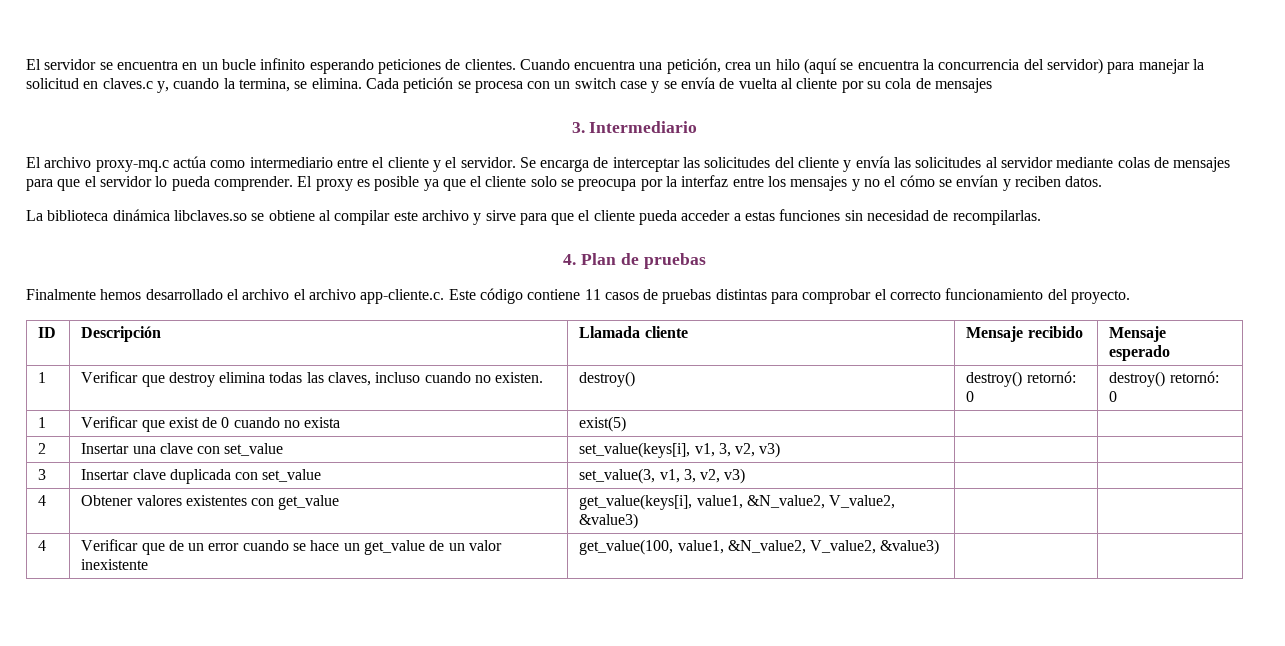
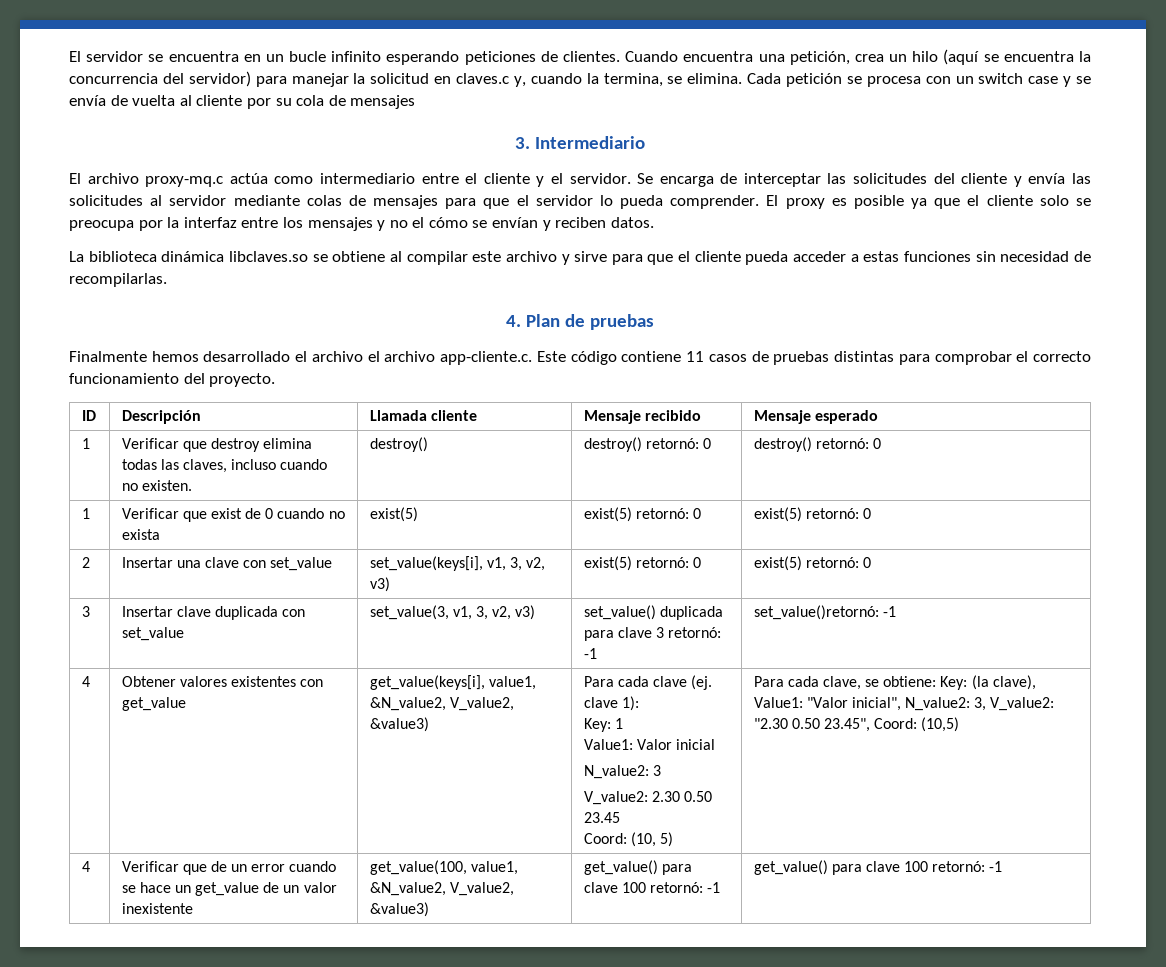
- 1 | Verificar que exist de 0 cuando no exista | exist(5) | |
+ 1 | Verificar que exist de 0 cuando no exista | exist(5) | exist(5) retornó: 0 | exist(5) retornó: 0
- 2 | Insertar una clave con set_value | set_value(keys[i], v1, 3, v2, v3) | |
+ 2 | Insertar una clave con set_value | set_value(keys[i], v1, 3, v2, v3) | exist(5) retornó: 0 | exist(5) retornó: 0
- 3 | Insertar clave duplicada con set_value | set_value(3, v1, 3, v2, v3) | |
+ 3 | Insertar clave duplicada con set_value | set_value(3, v1, 3, v2, v3) | set_value() duplicada para clave 3 retornó: -1 | set_value()retornó: -1
+ Para cada clave (ej. clave 1):
+ Key: 1
+ Value1: Valor inicial
+ N_value2: 3
+ V_value2: 2.30 0.50 23.45
+ Coord: (10, 5) | Para cada clave, se obtiene: Key: (la clave), Value1: "Valor inicial", N_value2: 3, V_value2: "2.30 0.50 23.45", Coord: (10,5)
- 4 | Verificar que de un error cuando se hace un get_value de un valor inexistente | get_value(100, value1, &N_value2, V_value2, &value3) | |
+ 4 | Verificar que de un error cuando se hace un get_value de un valor inexistente | get_value(100, value1, &N_value2, V_value2, &value3) | get_value() para clave 100 retornó: -1 | get_value() para clave 100 retornó: -1

